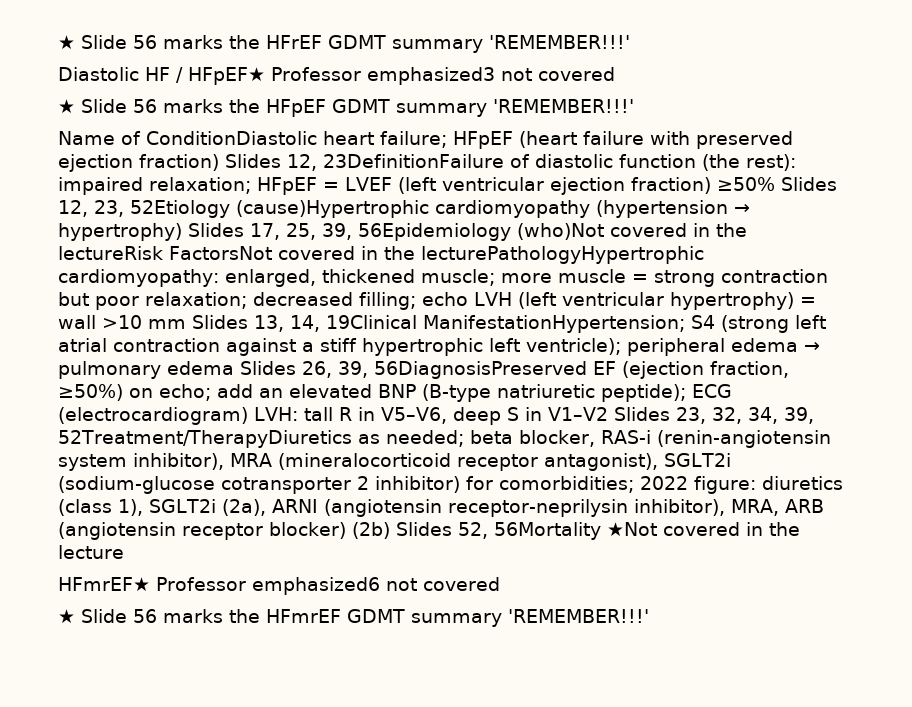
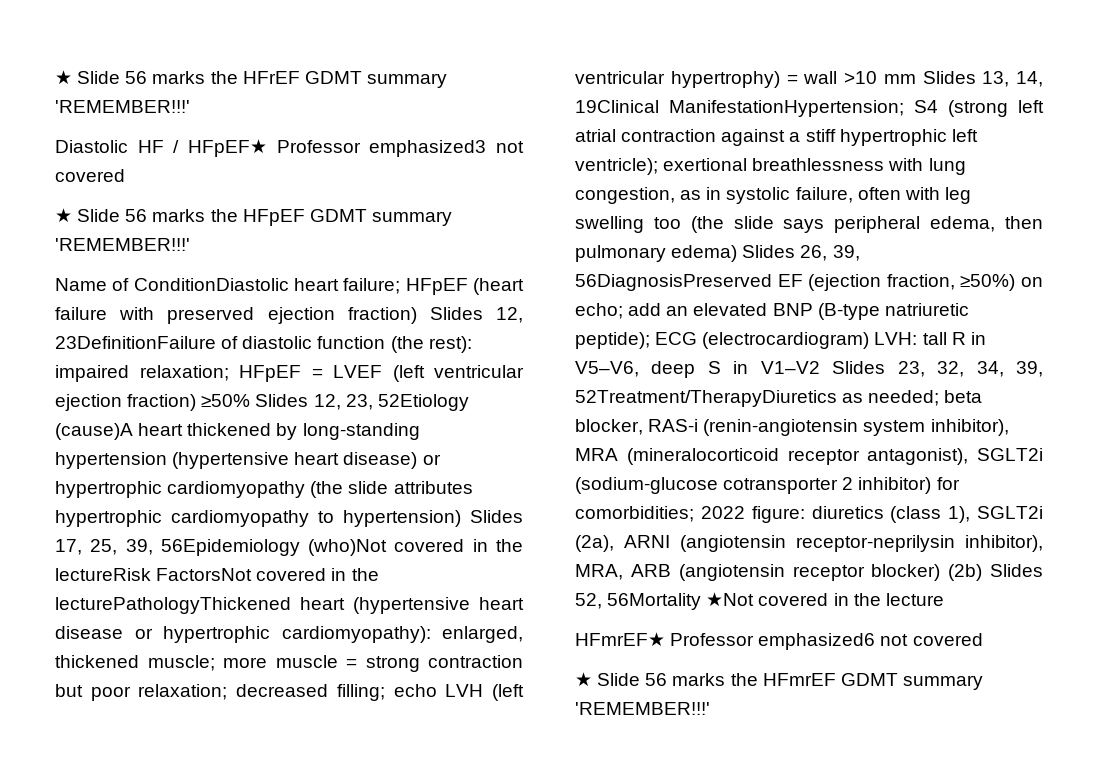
- HFpEF = LVEF (left ventricular ejection fraction) ≥50% Slides 12, 23, 52Etiology (cause)Hypertrophic cardiomyopathy (hypertension → hypertrophy) Slides 17, 25, 39, 56Epidemiology (who)Not covered in the lectureRisk FactorsNot covered in the lecturePathologyHypertrophic cardiomyopathy:
+ HFpEF = LVEF (left ventricular ejection fraction) ≥50% Slides 12, 23, 52Etiology (cause)A heart thickened by long-standing hypertension (hypertensive heart disease) or hypertrophic cardiomyopathy (the slide attributes hypertrophic cardiomyopathy to hypertension) Slides 17, 25, 39, 56Epidemiology (who)Not covered in the lectureRisk FactorsNot covered in the lecturePathologyThickened heart (hypertensive heart disease or hypertrophic cardiomyopathy):
- peripheral edema → pulmonary edema Slides 26, 39, 56DiagnosisPreserved EF (ejection fraction, ≥50%) on echo;
+ exertional breathlessness with lung congestion, as in systolic failure, often with leg swelling too (the slide says peripheral edema, then pulmonary edema) Slides 26, 39, 56DiagnosisPreserved EF (ejection fraction, ≥50%) on echo;

